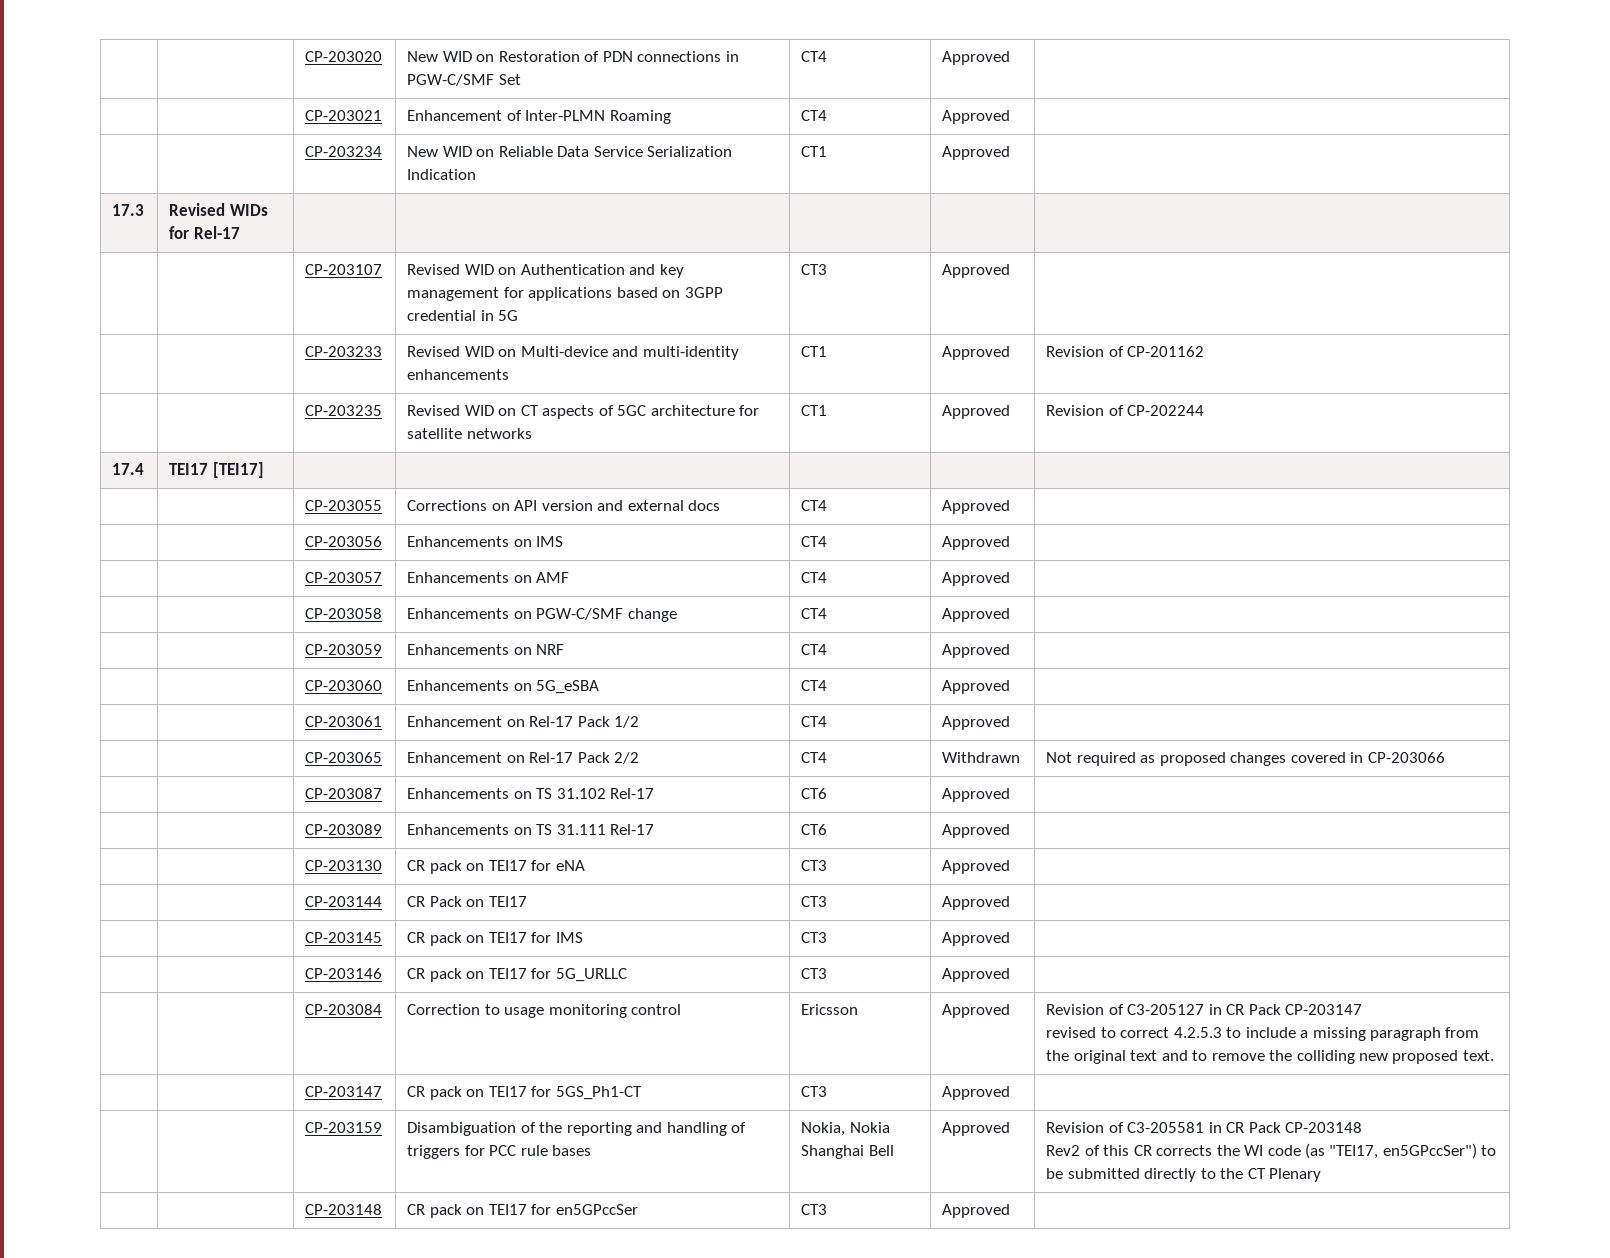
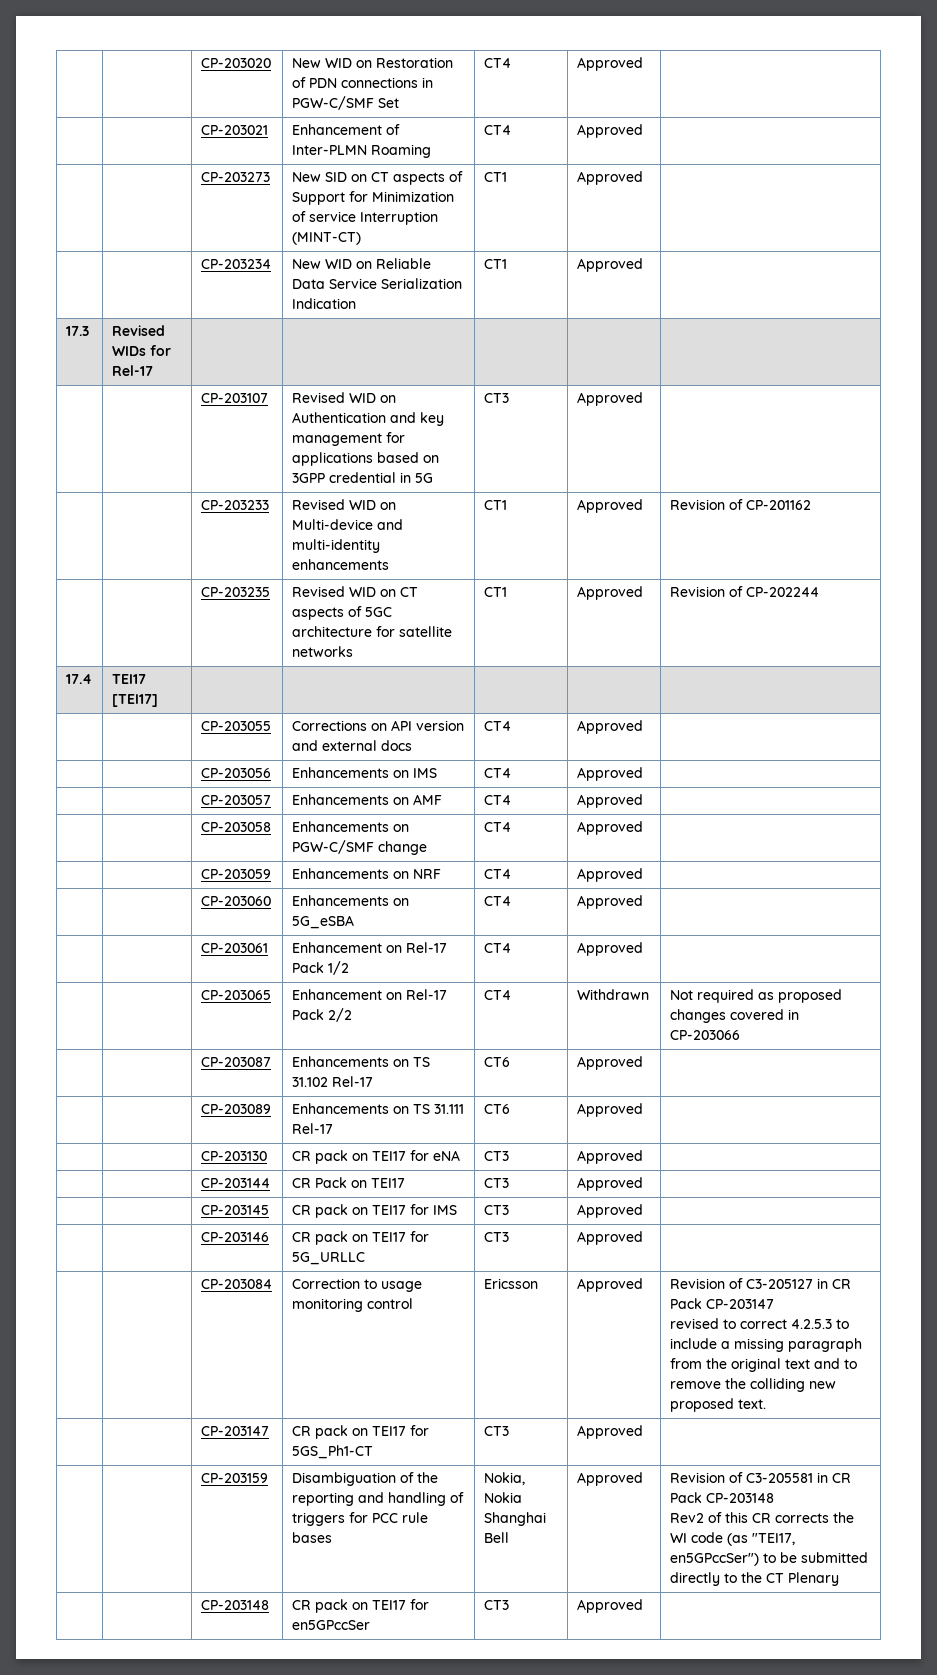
+ | | CP-203273 | New SID on CT aspects of Support for Minimization of service Interruption (MINT-CT) | CT1 | Approved |

